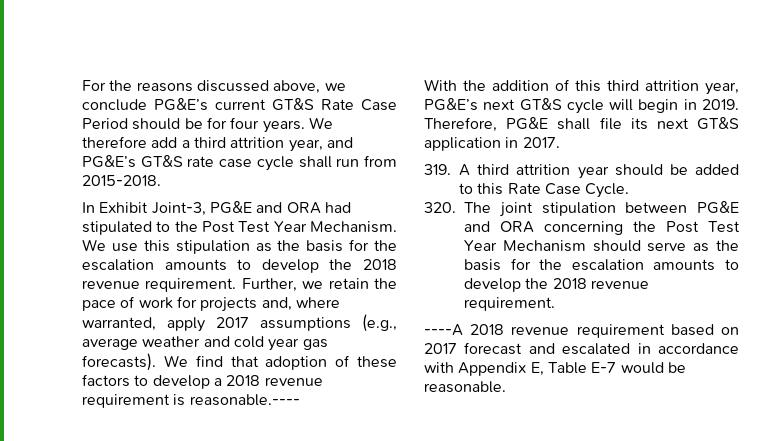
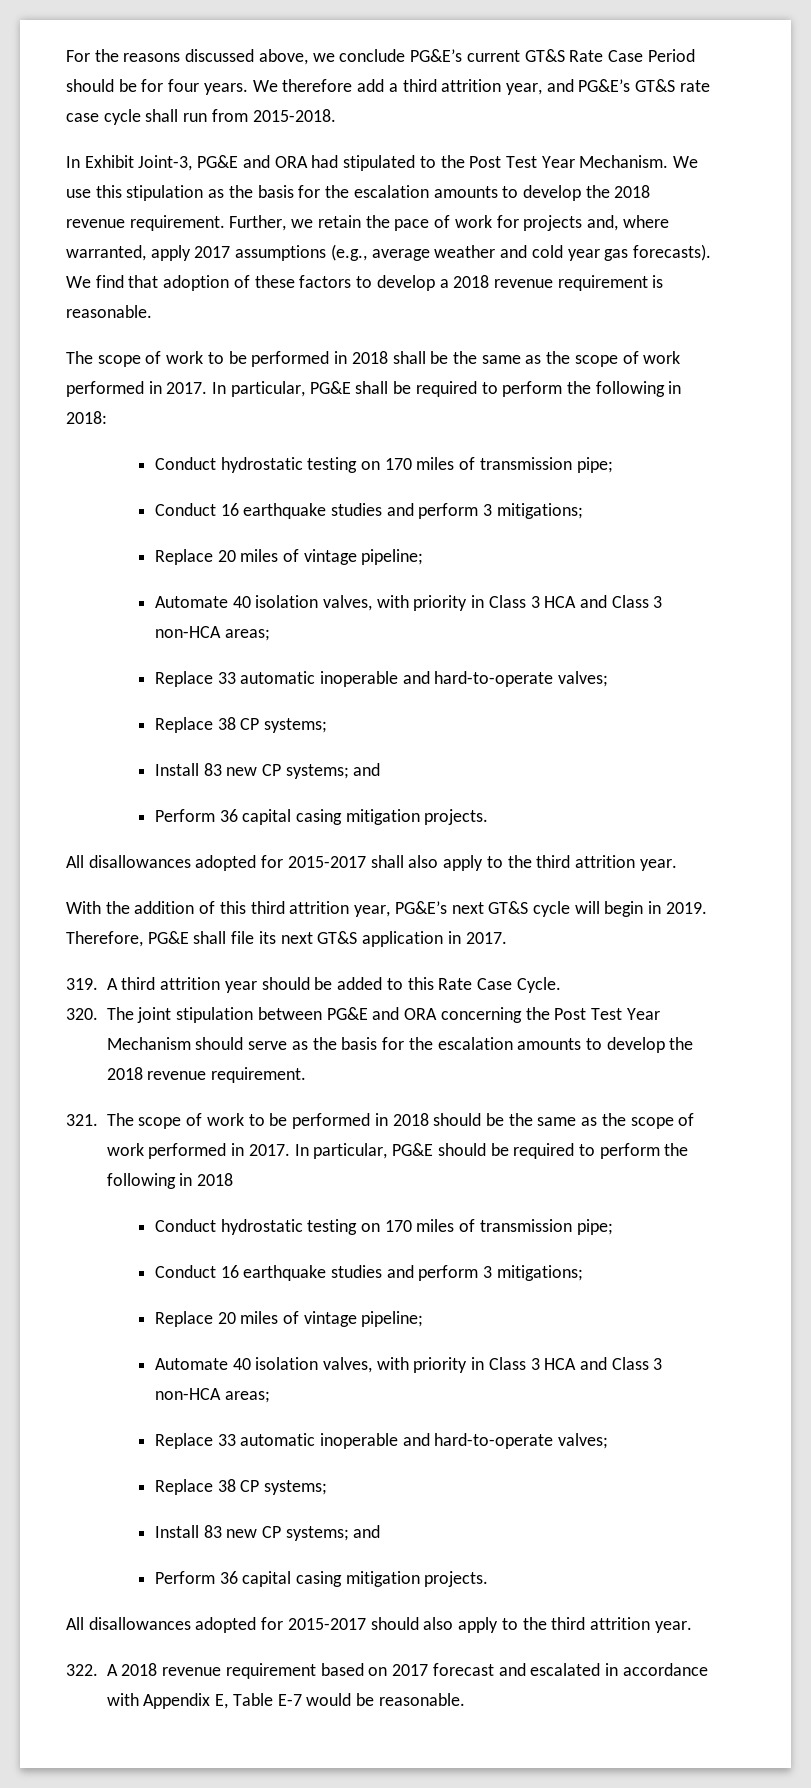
- We find that adoption of these factors to develop a 2018 revenue requirement is reasonable.----
+ We find that adoption of these factors to develop a 2018 revenue requirement is reasonable.
+ The scope of work to be performed in 2018 shall be the same as the scope of work performed in 2017. In particular, PG&E shall be required to perform the following in 2018:
+ Conduct hydrostatic testing on 170 miles of transmission pipe;
+ Conduct 16 earthquake studies and perform 3 mitigations;
+ Replace 20 miles of vintage pipeline;
+ Automate 40 isolation valves, with priority in Class 3 HCA and Class 3 non-HCA areas;
+ Replace 33 automatic inoperable and hard-to-operate valves;
+ Replace 38 CP systems;
+ Install 83 new CP systems; and
+ Perform 36 capital casing mitigation projects.
+ All disallowances adopted for 2015-2017 shall also apply to the third attrition year.
- ----A 2018 revenue requirement based on 2017 forecast and escalated in accordance with Appendix E, Table E-7 would be reasonable.
+ 321. The scope of work to be performed in 2018 should be the same as the scope of work performed in 2017. In particular, PG&E should be required to perform the following in 2018
+ Conduct hydrostatic testing on 170 miles of transmission pipe;
+ Conduct 16 earthquake studies and perform 3 mitigations;
+ Replace 20 miles of vintage pipeline;
+ Automate 40 isolation valves, with priority in Class 3 HCA and Class 3 non-HCA areas;
+ Replace 33 automatic inoperable and hard-to-operate valves;
+ Replace 38 CP systems;
+ Install 83 new CP systems; and
+ Perform 36 capital casing mitigation projects.
+ All disallowances adopted for 2015-2017 should also apply to the third attrition year.
+ 322. A 2018 revenue requirement based on 2017 forecast and escalated in accordance with Appendix E, Table E-7 would be reasonable.

